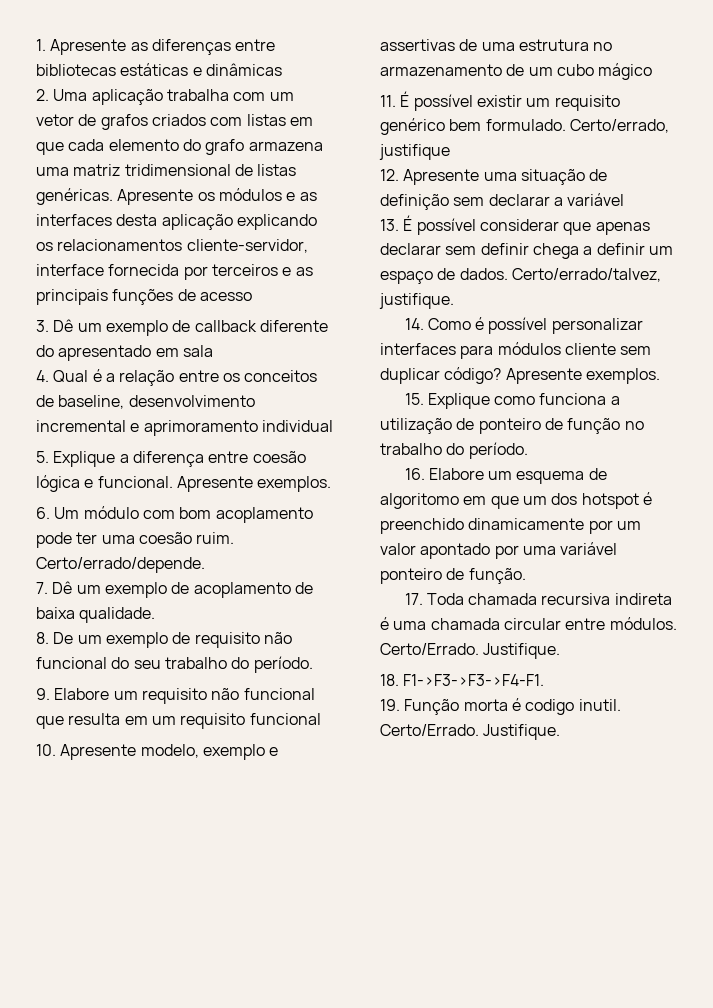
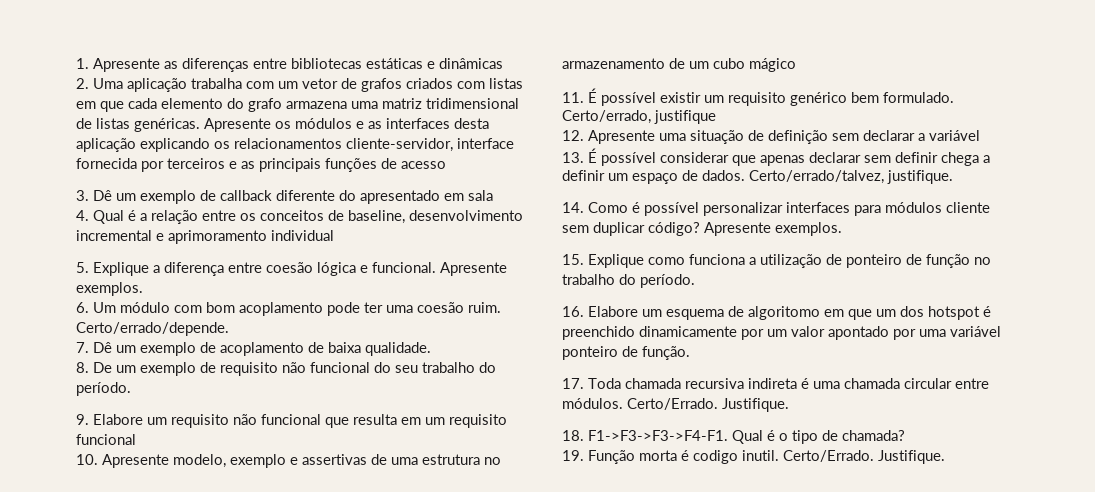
+ Qual é o tipo de chamada?

